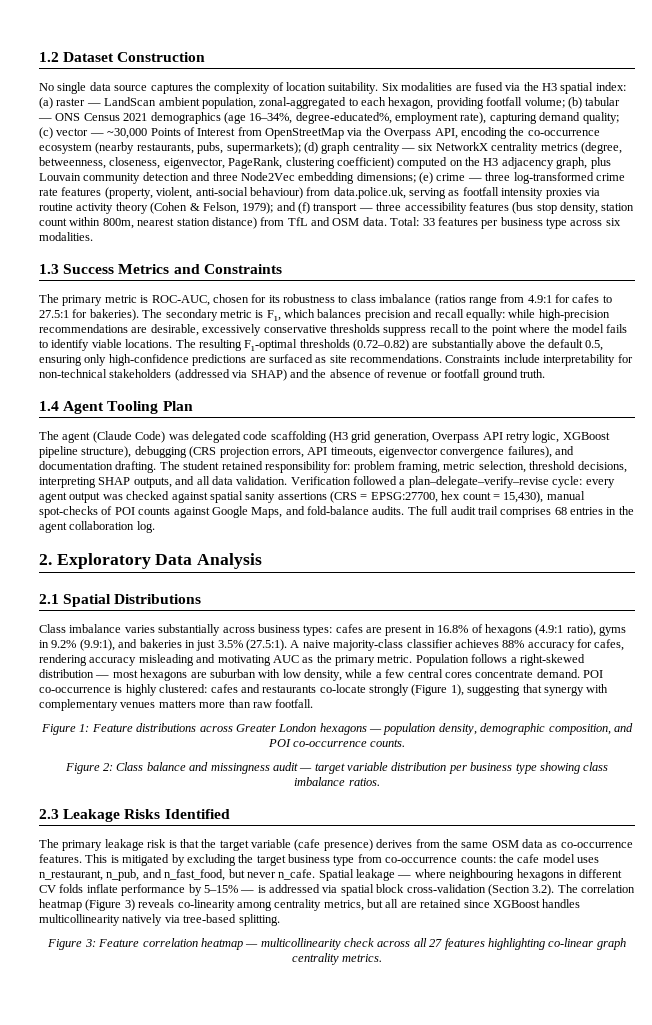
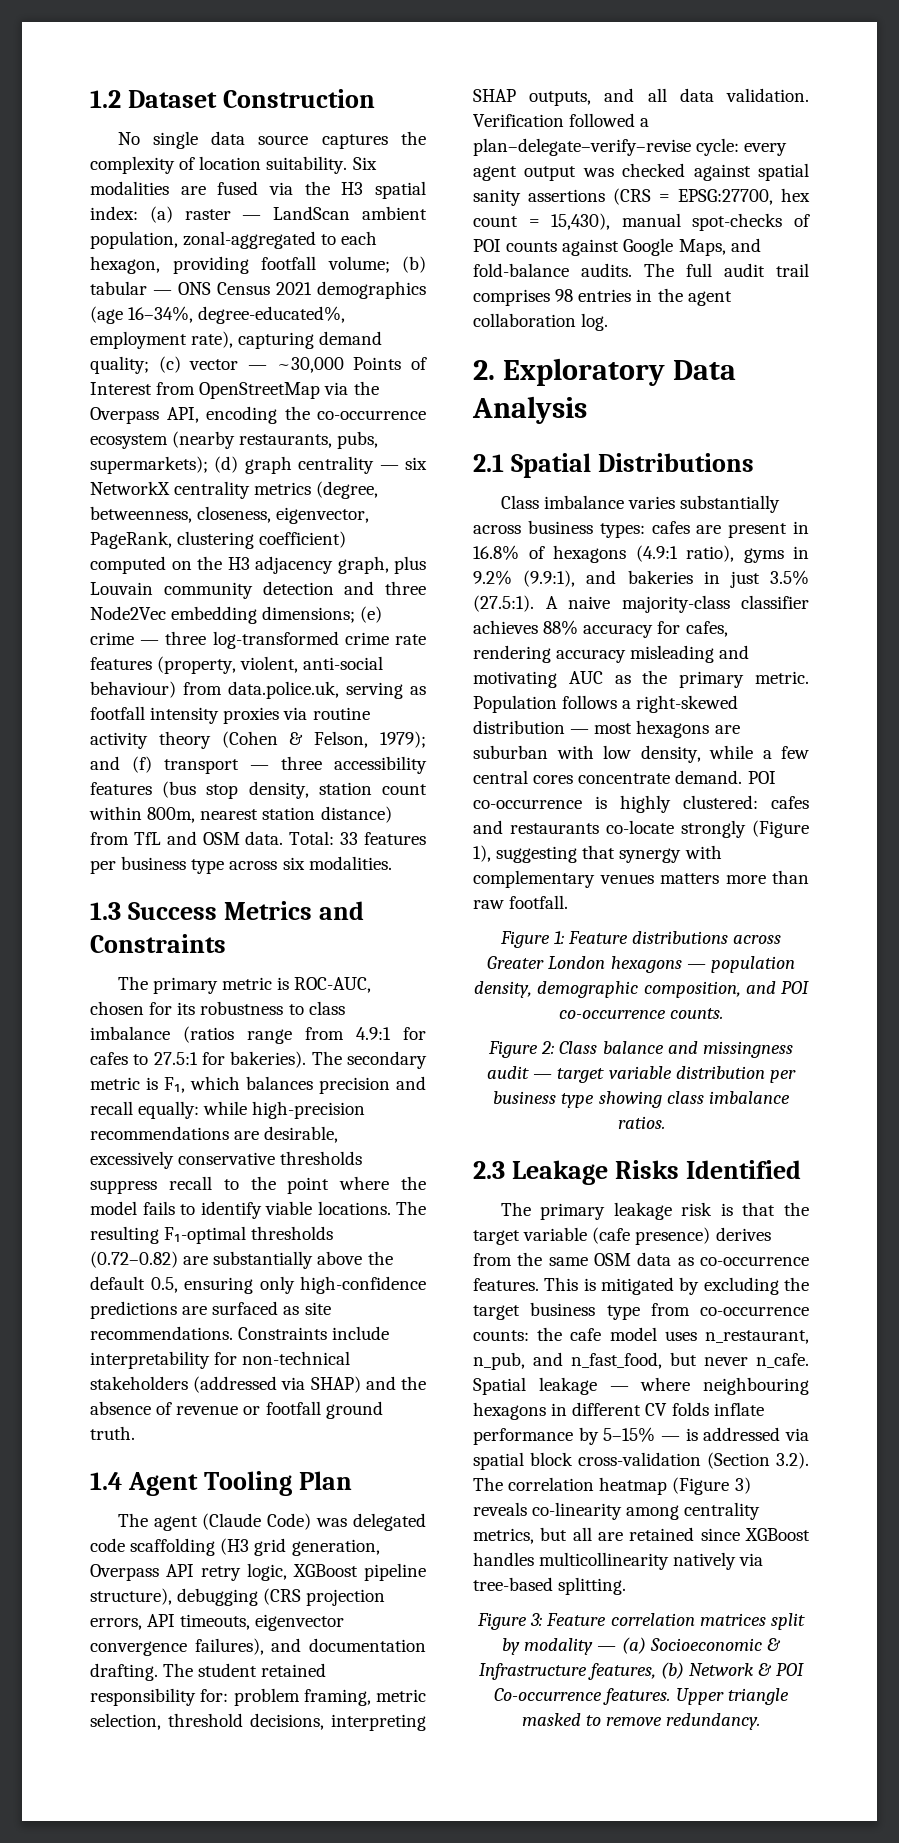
- The full audit trail comprises 68 entries in the agent collaboration log.
+ The full audit trail comprises 98 entries in the agent collaboration log.
- Figure 3: Feature correlation heatmap — multicollinearity check across all 27 features highlighting co-linear graph centrality metrics.
+ Figure 3: Feature correlation matrices split by modality — (a) Socioeconomic & Infrastructure features, (b) Network & POI Co-occurrence features. Upper triangle masked to remove redundancy.

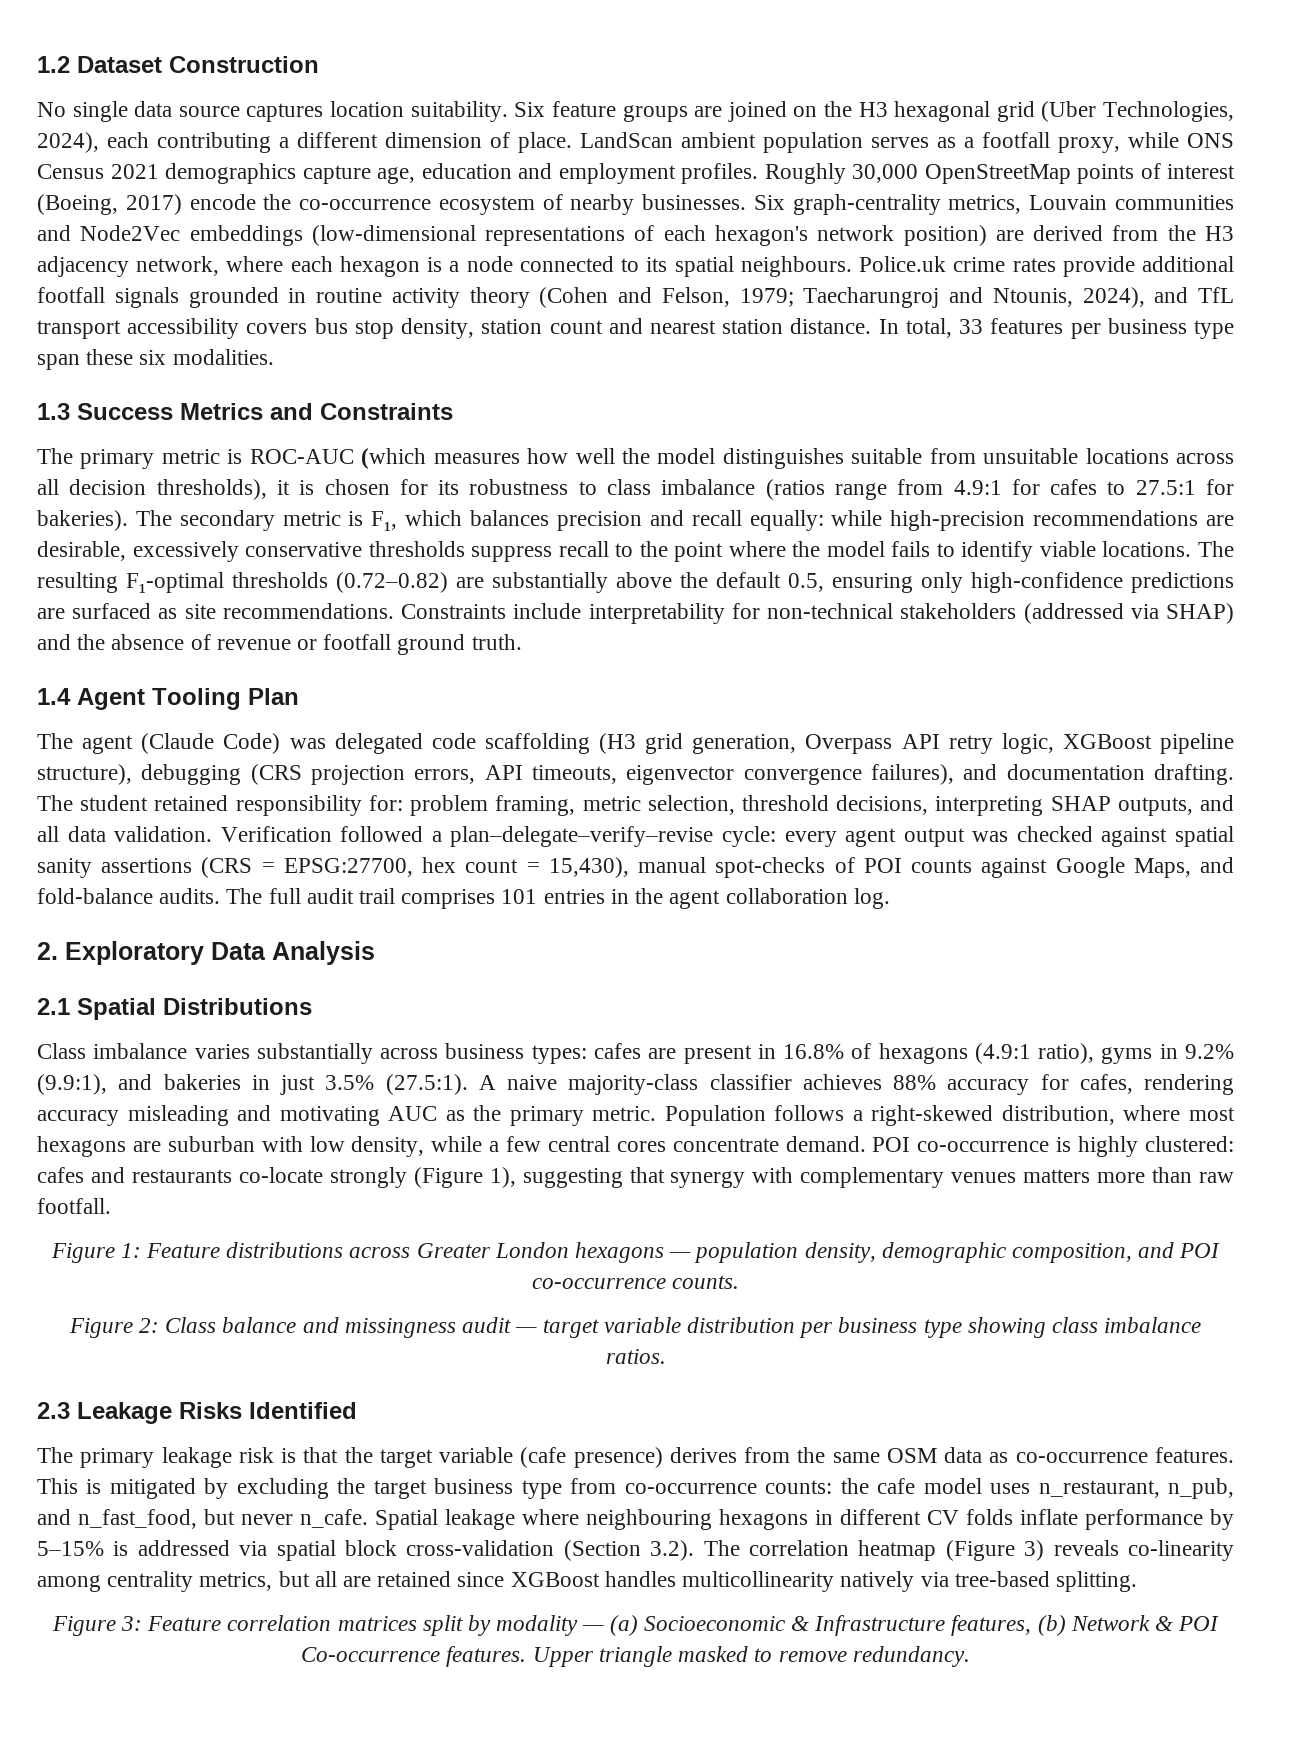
- No single data source captures the complexity of location suitability. Six modalities are fused via the H3 spatial index: (a) raster — LandScan ambient population, zonal-aggregated to each hexagon, providing footfall volume; (b) tabular — ONS Census 2021 demographics (age 16–34%, degree-educated%, employment rate), capturing demand quality; (c) vector — ~30,000 Points of Interest from OpenStreetMap via the Overpass API, encoding the co-occurrence ecosystem (nearby restaurants, pubs, supermarkets); (d) graph centrality — six NetworkX centrality metrics (degree, betweenness, closeness, eigenvector, PageRank, clustering coefficient) computed on the H3 adjacency graph, plus Louvain community detection and three Node2Vec embedding dimensions; (e) crime — three log-transformed crime rate features (property, violent, anti-social behaviour) from data.police.uk, serving as footfall intensity proxies via routine activity theory (Cohen & Felson, 1979); and (f) transport — three accessibility features (bus stop density, station count within 800m, nearest station distance) from TfL and OSM data. Total: 33 features per business type across six modalities.
+ No single data source captures location suitability. Six feature groups are joined on the H3 hexagonal grid (Uber Technologies, 2024), each contributing a different dimension of place. LandScan ambient population serves as a footfall proxy, while ONS Census 2021 demographics capture age, education and employment profiles. Roughly 30,000 OpenStreetMap points of interest (Boeing, 2017) encode the co-occurrence ecosystem of nearby businesses. Six graph-centrality metrics, Louvain communities and Node2Vec embeddings (low-dimensional representations of each hexagon's network position) are derived from the H3 adjacency network, where each hexagon is a node connected to its spatial neighbours. Police.uk crime rates provide additional footfall signals grounded in routine activity theory (Cohen and Felson, 1979; Taecharungroj and Ntounis, 2024), and TfL transport accessibility covers bus stop density, station count and nearest station distance. In total, 33 features per business type span these six modalities.
- The primary metric is ROC-AUC, chosen for its robustness to class imbalance (ratios range from 4.9:1 for cafes to 27.5:1 for bakeries).
+ The primary metric is ROC-AUC (which measures how well the model distinguishes suitable from unsuitable locations across all decision thresholds), it is chosen for its robustness to class imbalance (ratios range from 4.9:1 for cafes to 27.5:1 for bakeries).
- The full audit trail comprises 98 entries in the agent collaboration log.
+ The full audit trail comprises 101 entries in the agent collaboration log.
- Population follows a right-skewed distribution — most hexagons are suburban with low density, while a few central cores concentrate demand.
+ Population follows a right-skewed distribution, where most hexagons are suburban with low density, while a few central cores concentrate demand.
- Spatial leakage — where neighbouring hexagons in different CV folds inflate performance by 5–15% — is addressed via spatial block cross-validation (Section 3.2). The correlation heatmap (Figure 3) reveals co-linearity among centrality metrics, but all are retained since XGBoost handles multicollinearity natively via tree-based splitting.
+ Spatial leakage where neighbouring hexagons in different CV folds inflate performance by 5–15% is addressed via spatial block cross-validation (Section 3.2). The correlation heatmap (Figure 3) reveals co-linearity among centrality metrics, but all are retained since XGBoost handles multicollinearity natively via tree-based splitting.

